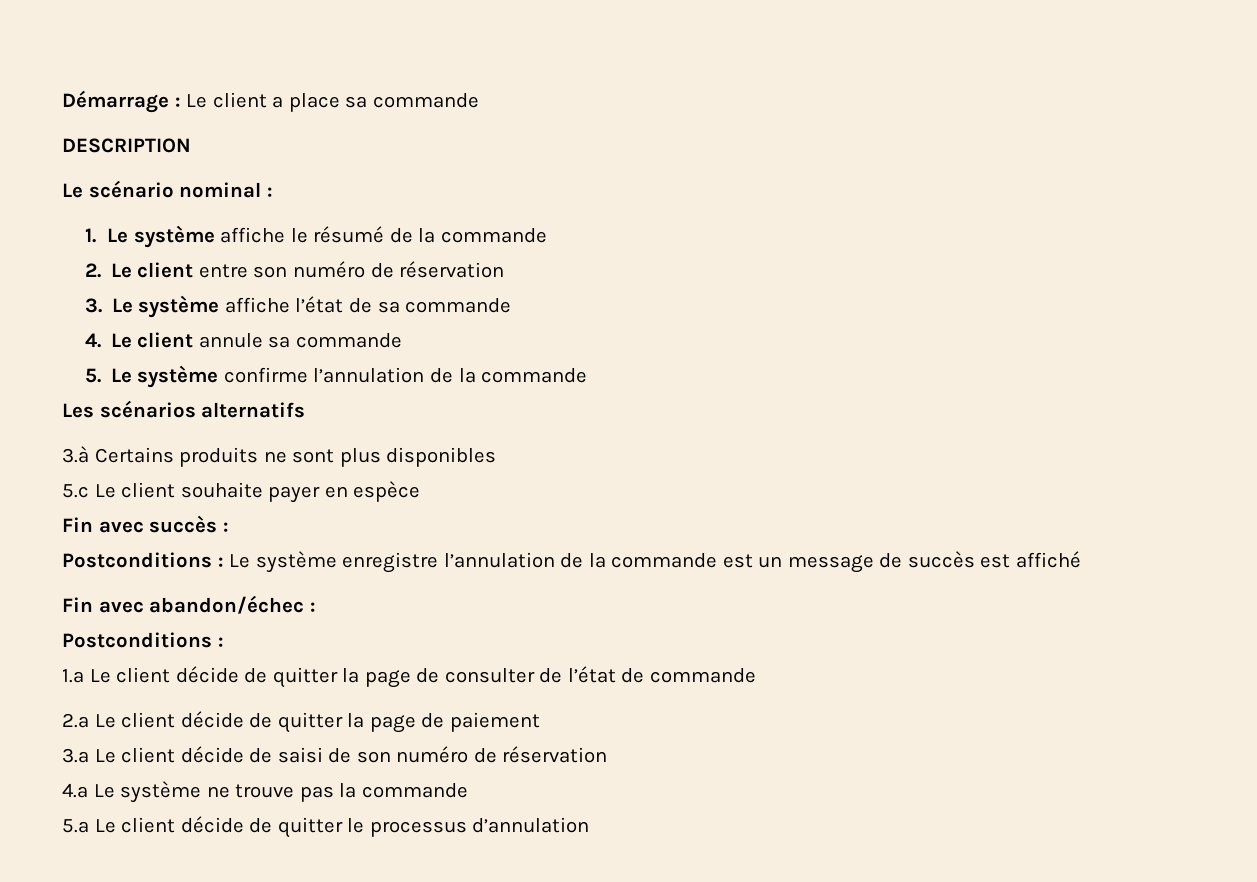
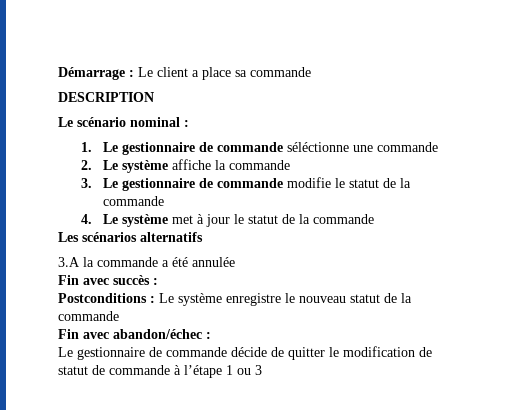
- 1. Le système affiche le résumé de la commande
- 2. Le client entre son numéro de réservation
- 3. Le système affiche l’état de sa commande
- 4. Le client annule sa commande
- 5. Le système confirme l’annulation de la commande
+ 1. Le gestionnaire de commande séléctionne une commande
+ 2. Le système affiche la commande
+ 3. Le gestionnaire de commande modifie le statut de la commande
+ 4. Le système met à jour le statut de la commande
- 3.à Certains produits ne sont plus disponibles
- 5.c Le client souhaite payer en espèce
+ 3.A la commande a été annulée
- Postconditions : Le système enregistre l’annulation de la commande est un message de succès est affiché
+ Postconditions : Le système enregistre le nouveau statut de la commande
  Fin avec abandon/échec :
- Postconditions :
- 1.a Le client décide de quitter la page de consulter de l’état de commande
- 2.a Le client décide de quitter la page de paiement
- 3.a Le client décide de saisi de son numéro de réservation
- 4.a Le système ne trouve pas la commande
- 5.a Le client décide de quitter le processus d’annulation
+ Le gestionnaire de commande décide de quitter le modification de statut de commande à l’étape 1 ou 3

